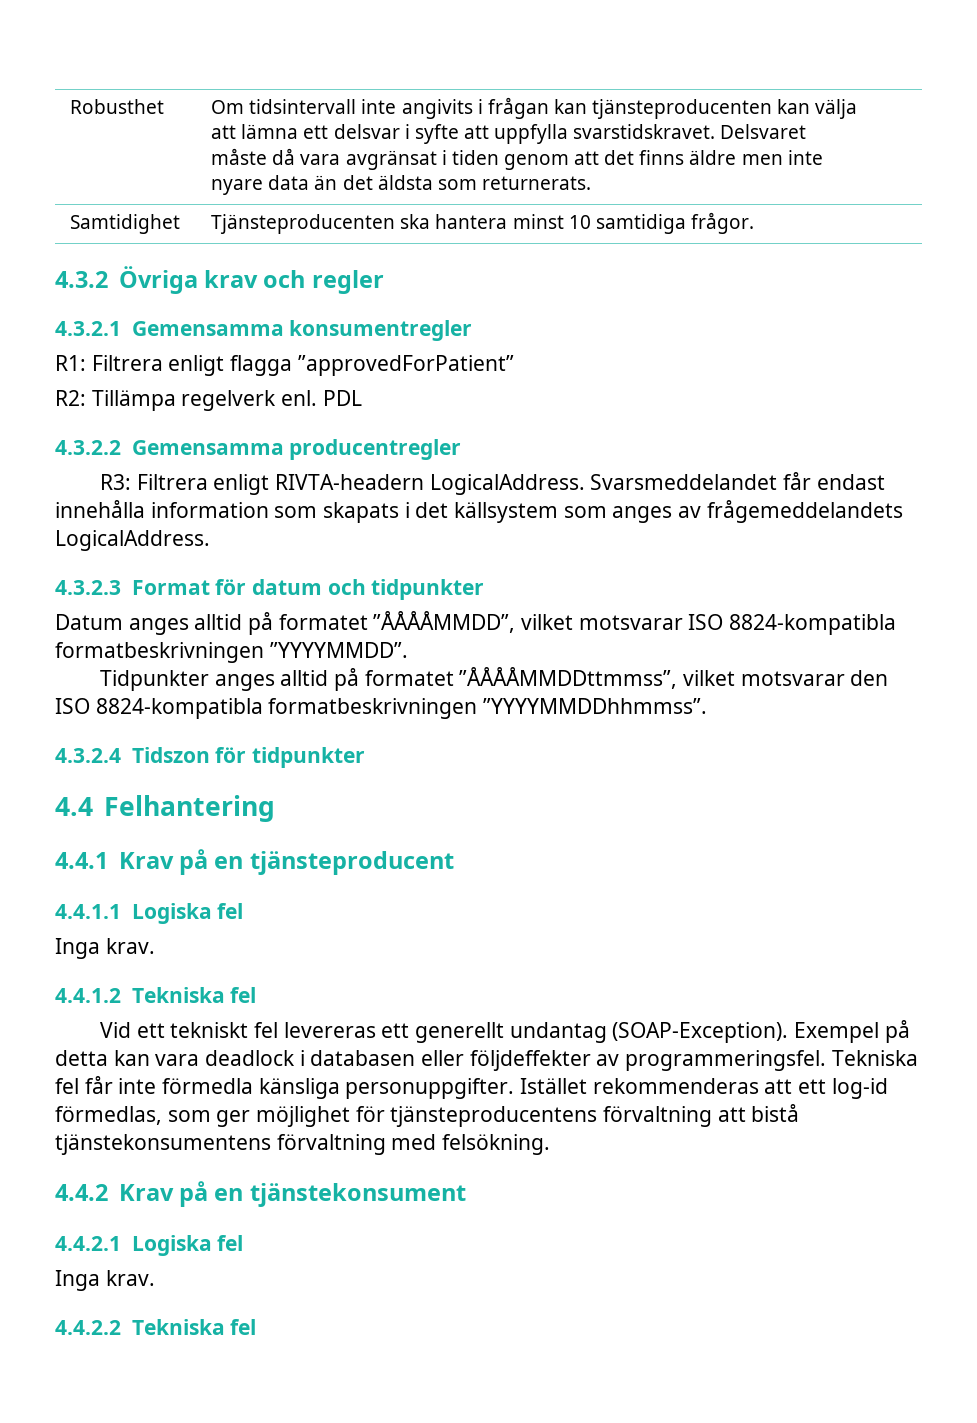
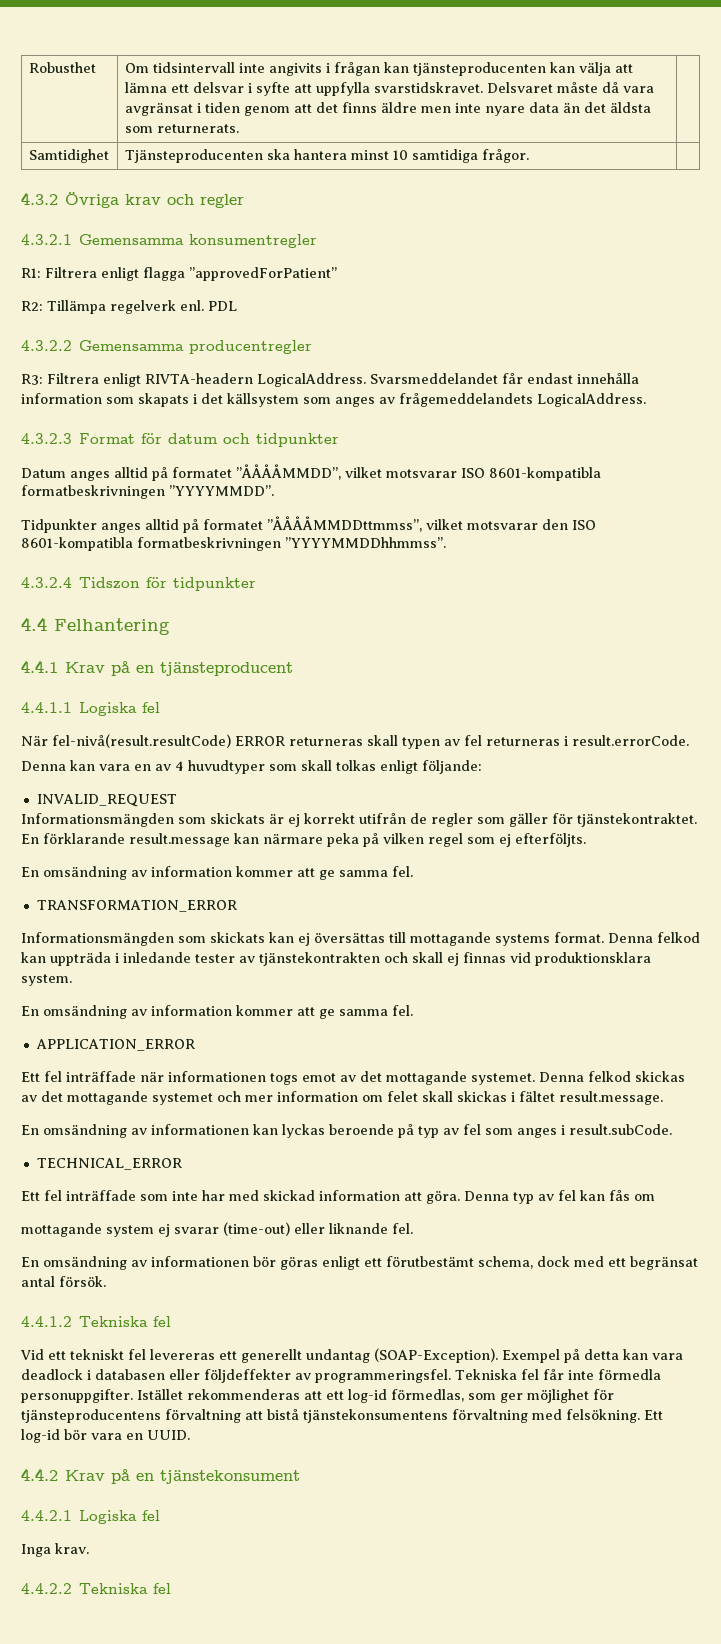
- Datum anges alltid på formatet ”ÅÅÅÅMMDD”, vilket motsvarar ISO 8824-kompatibla formatbeskrivningen ”YYYYMMDD”.
+ Datum anges alltid på formatet ”ÅÅÅÅMMDD”, vilket motsvarar ISO 8601-kompatibla formatbeskrivningen ”YYYYMMDD”.
- Tidpunkter anges alltid på formatet ”ÅÅÅÅMMDDttmmss”, vilket motsvarar den ISO 8824-kompatibla formatbeskrivningen ”YYYYMMDDhhmmss”.
+ Tidpunkter anges alltid på formatet ”ÅÅÅÅMMDDttmmss”, vilket motsvarar den ISO 8601-kompatibla formatbeskrivningen ”YYYYMMDDhhmmss”.
  4.4.1.1 Logiska fel
- Inga krav.
+ När fel-nivå(result.resultCode) ERROR returneras skall typen av fel returneras i result.errorCode.
+ Denna kan vara en av 4 huvudtyper som skall tolkas enligt följande:
+ INVALID_REQUEST
+ Informationsmängden som skickats är ej korrekt utifrån de regler som gäller för tjänstekontraktet. En förklarande result.message kan närmare peka på vilken regel som ej efterföljts.
+ En omsändning av information kommer att ge samma fel.
+ TRANSFORMATION_ERROR
+ Informationsmängden som skickats kan ej översättas till mottagande systems format. Denna felkod kan uppträda i inledande tester av tjänstekontrakten och skall ej finnas vid produktionsklara system.
+ En omsändning av information kommer att ge samma fel.
+ APPLICATION_ERROR
+ Ett fel inträffade när informationen togs emot av det mottagande systemet. Denna felkod skickas av det mottagande systemet och mer information om felet skall skickas i fältet result.message.
+ En omsändning av informationen kan lyckas beroende på typ av fel som anges i result.subCode.
+ TECHNICAL_ERROR
+ Ett fel inträffade som inte har med skickad information att göra. Denna typ av fel kan fås om
+ mottagande system ej svarar (time-out) eller liknande fel.
+ En omsändning av informationen bör göras enligt ett förutbestämt schema, dock med ett begränsat antal försök.
- Tekniska fel får inte förmedla känsliga personuppgifter.
+ Tekniska fel får inte förmedla personuppgifter.
+ Ett log-id bör vara en UUID.

